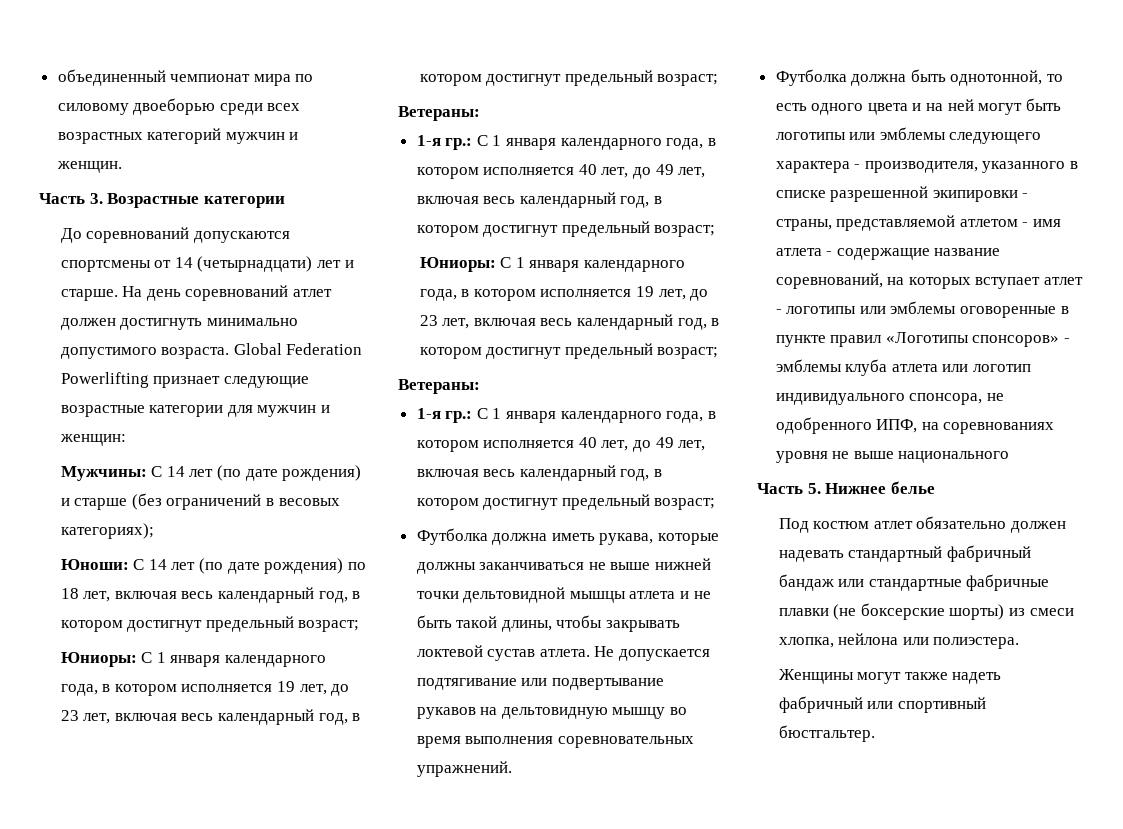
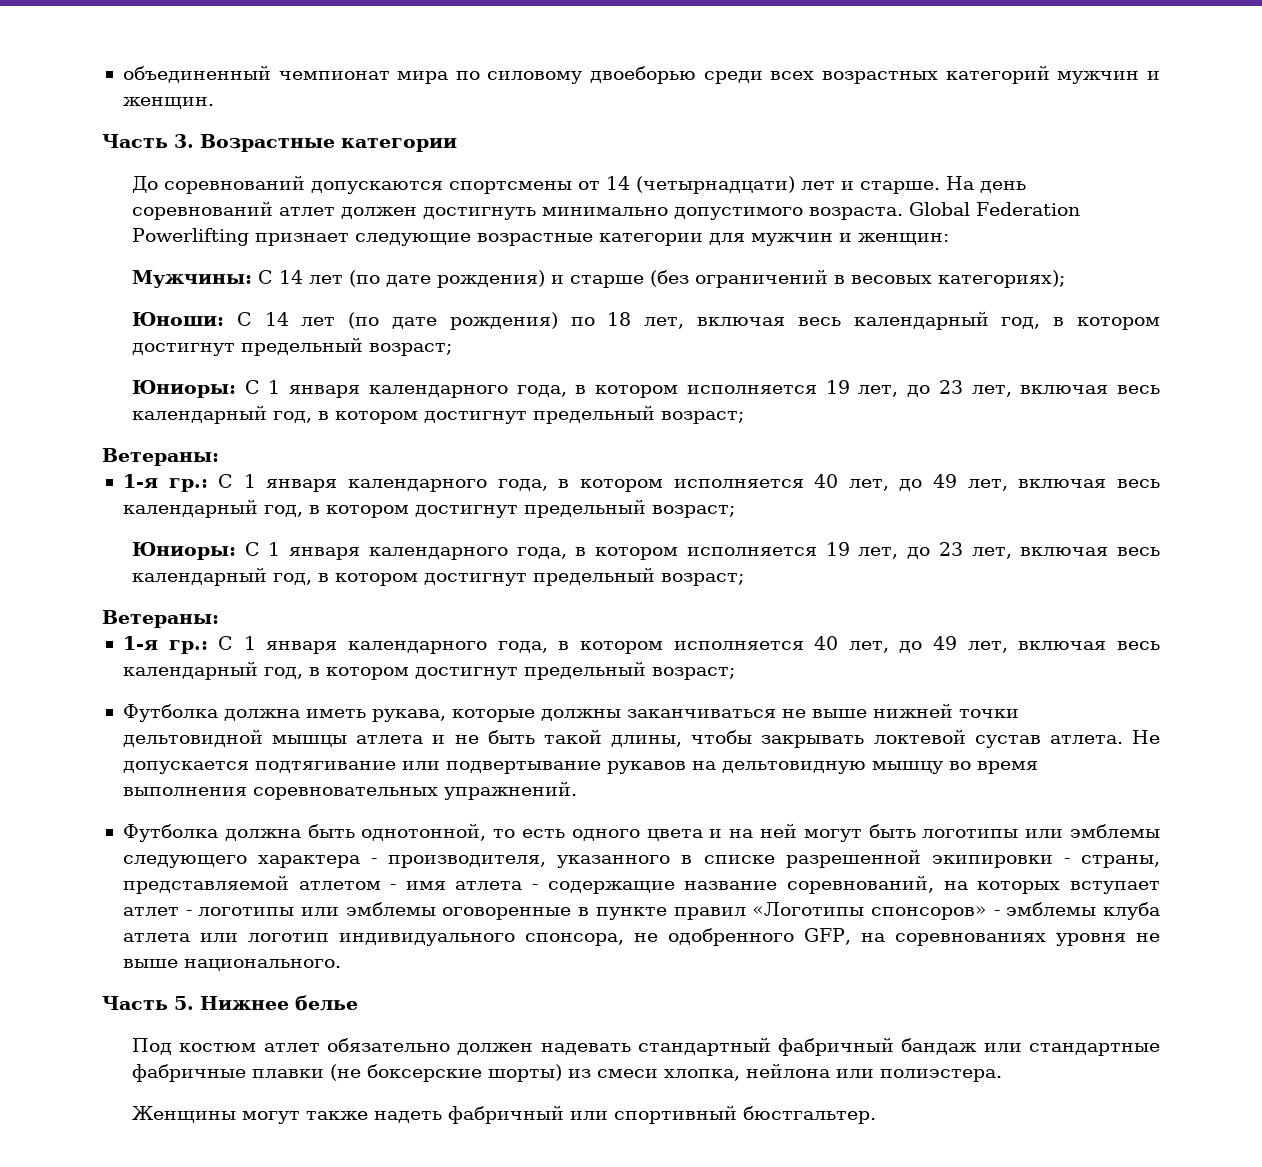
- Футболка должна быть однотонной, то есть одного цвета и на ней могут быть логотипы или эмблемы следующего характера - производителя, указанного в списке разрешенной экипировки - страны, представляемой атлетом - имя атлета - содержащие название соревнований, на которых вступает атлет - логотипы или эмблемы оговоренные в пункте правил «Логотипы спонсоров» - эмблемы клуба атлета или логотип индивидуального спонсора, не одобренного ИПФ, на соревнованиях уровня не выше национального
+ Футболка должна быть однотонной, то есть одного цвета и на ней могут быть логотипы или эмблемы следующего характера - производителя, указанного в списке разрешенной экипировки - страны, представляемой атлетом - имя атлета - содержащие название соревнований, на которых вступает атлет - логотипы или эмблемы оговоренные в пункте правил «Логотипы спонсоров» - эмблемы клуба атлета или логотип индивидуального спонсора, не одобренного GFP, на соревнованиях уровня не выше национального.

